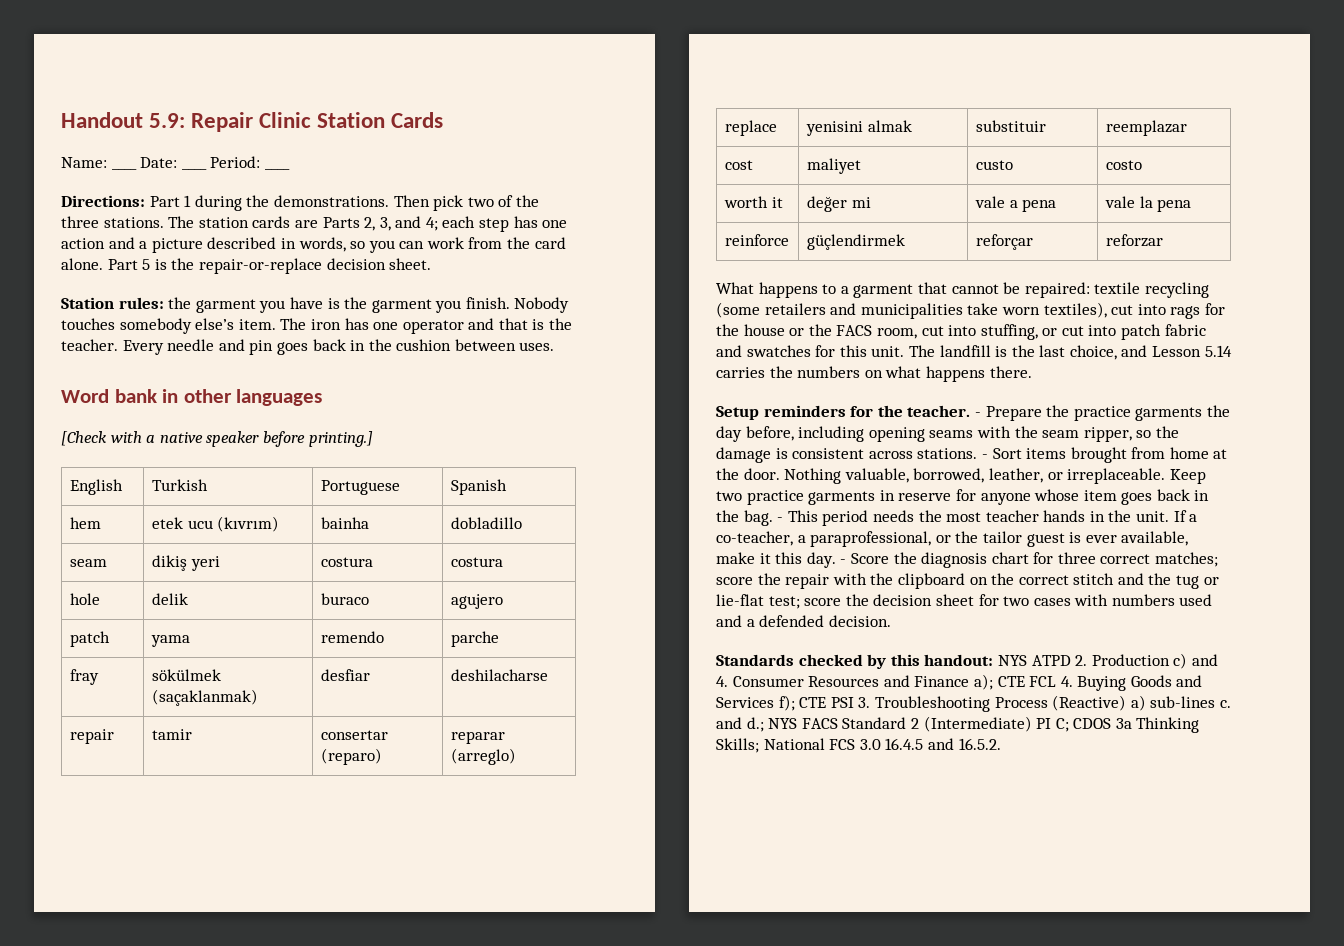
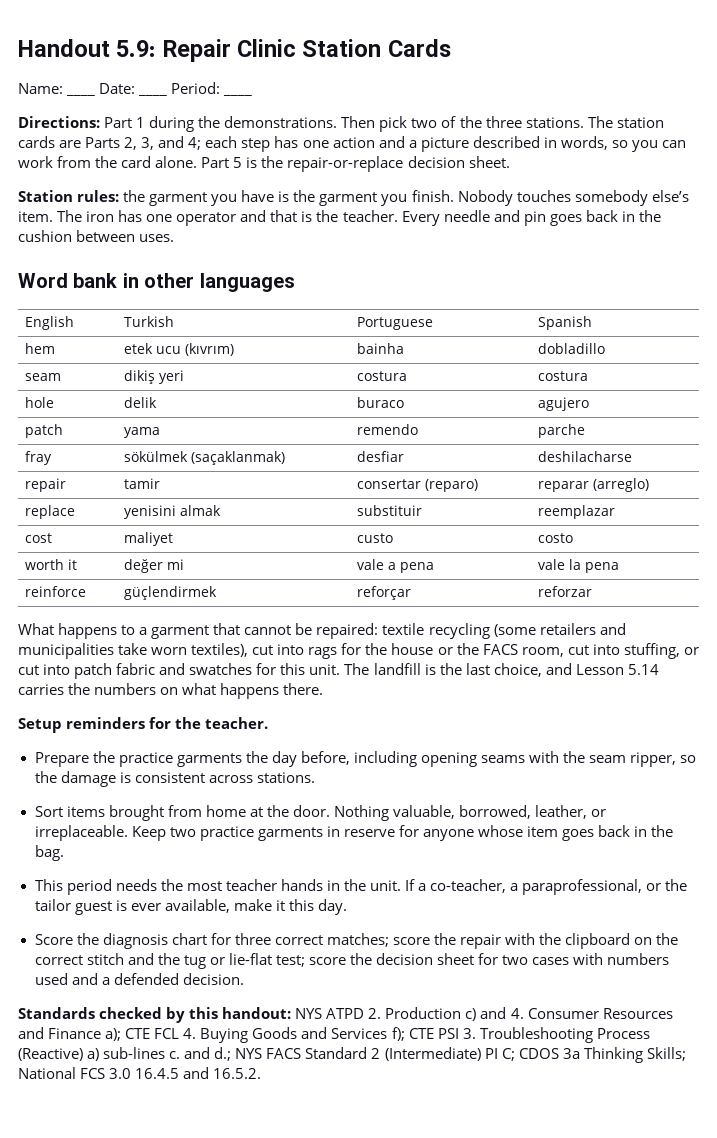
- [Check with a native speaker before printing.]
- Setup reminders for the teacher. - Prepare the practice garments the day before, including opening seams with the seam ripper, so the damage is consistent across stations. - Sort items brought from home at the door.
+ Setup reminders for the teacher.
+ Prepare the practice garments the day before, including opening seams with the seam ripper, so the damage is consistent across stations.
+ Sort items brought from home at the door.
- Keep two practice garments in reserve for anyone whose item goes back in the bag. - This period needs the most teacher hands in the unit.
+ Keep two practice garments in reserve for anyone whose item goes back in the bag.
+ This period needs the most teacher hands in the unit.
- If a co-teacher, a paraprofessional, or the tailor guest is ever available, make it this day. - Score the diagnosis chart for three correct matches; score the repair with the clipboard on the correct stitch and the tug or lie-flat test; score the decision sheet for two cases with numbers used and a defended decision.
+ If a co-teacher, a paraprofessional, or the tailor guest is ever available, make it this day.
+ Score the diagnosis chart for three correct matches; score the repair with the clipboard on the correct stitch and the tug or lie-flat test; score the decision sheet for two cases with numbers used and a defended decision.

